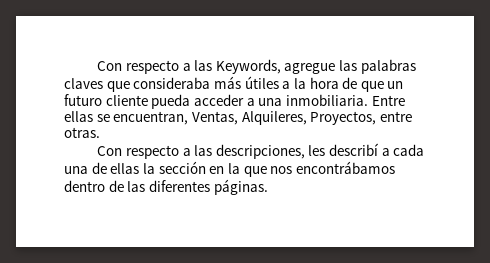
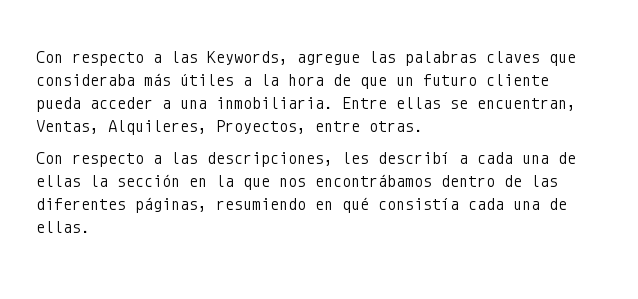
- Con respecto a las descripciones, les describí a cada una de ellas la sección en la que nos encontrábamos dentro de las diferentes páginas.
+ Con respecto a las descripciones, les describí a cada una de ellas la sección en la que nos encontrábamos dentro de las diferentes páginas, resumiendo en qué consistía cada una de ellas.

